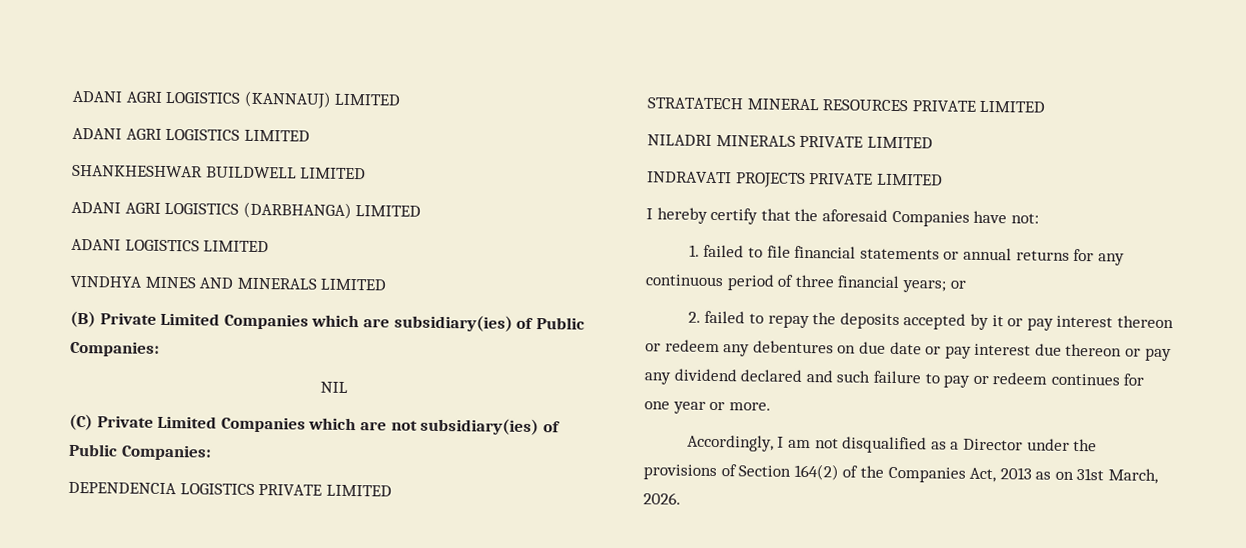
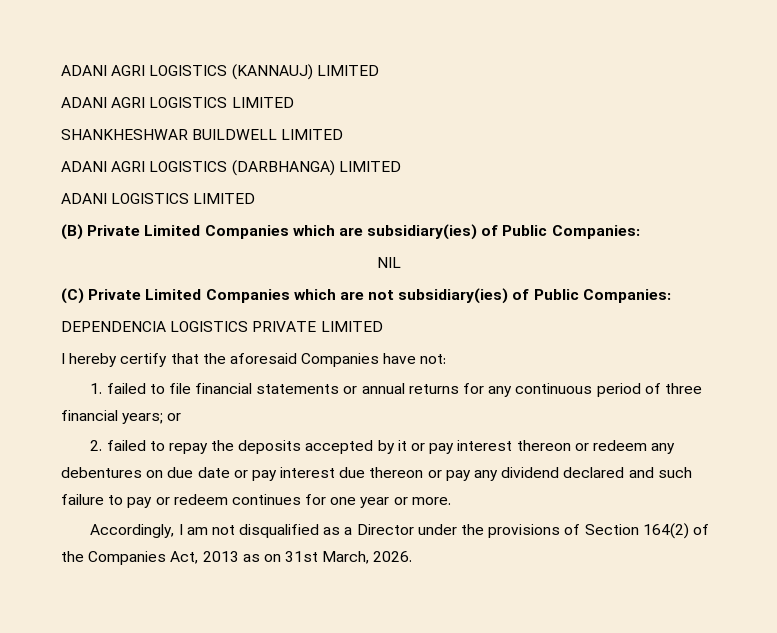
- VINDHYA MINES AND MINERALS LIMITED
- STRATATECH MINERAL RESOURCES PRIVATE LIMITED
- NILADRI MINERALS PRIVATE LIMITED
- INDRAVATI PROJECTS PRIVATE LIMITED

